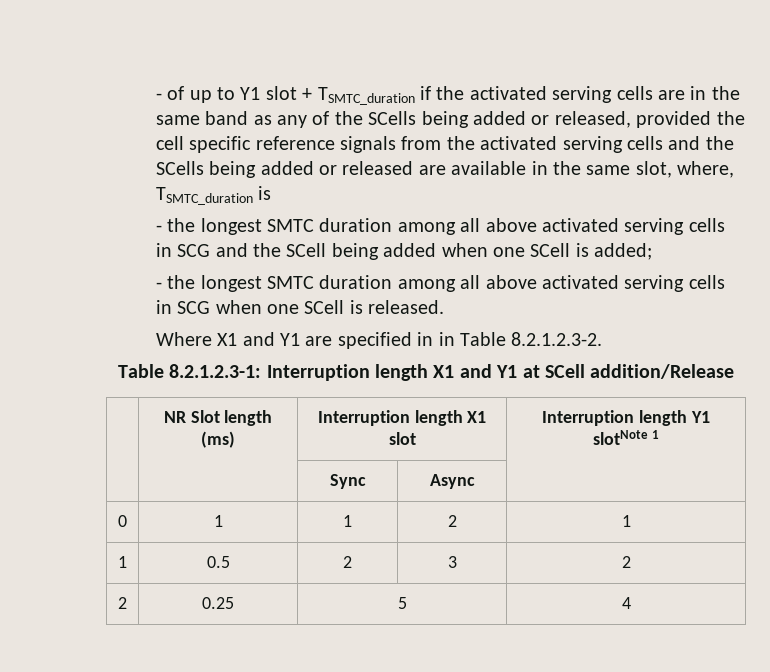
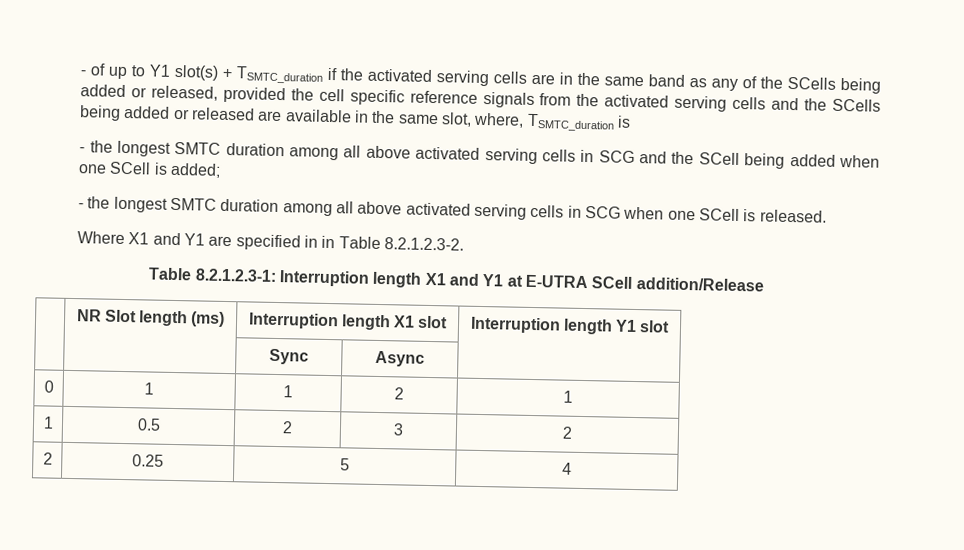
- - of up to Y1 slot + TSMTC_duration if the activated serving cells are in the same band as any of the SCells being added or released, provided the cell specific reference signals from the activated serving cells and the SCells being added or released are available in the same slot, where, TSMTC_duration is
+ - of up to Y1 slot(s) + TSMTC_duration if the activated serving cells are in the same band as any of the SCells being added or released, provided the cell specific reference signals from the activated serving cells and the SCells being added or released are available in the same slot, where, TSMTC_duration is
- Table 8.2.1.2.3-1: Interruption length X1 and Y1 at SCell addition/Release
+ Table 8.2.1.2.3-1: Interruption length X1 and Y1 at E-UTRA SCell addition/Release
- | NR Slot length (ms) | Interruption length X1 slot | Interruption length Y1 slotNote 1
+ | NR Slot length (ms) | Interruption length X1 slot | Interruption length Y1 slot

